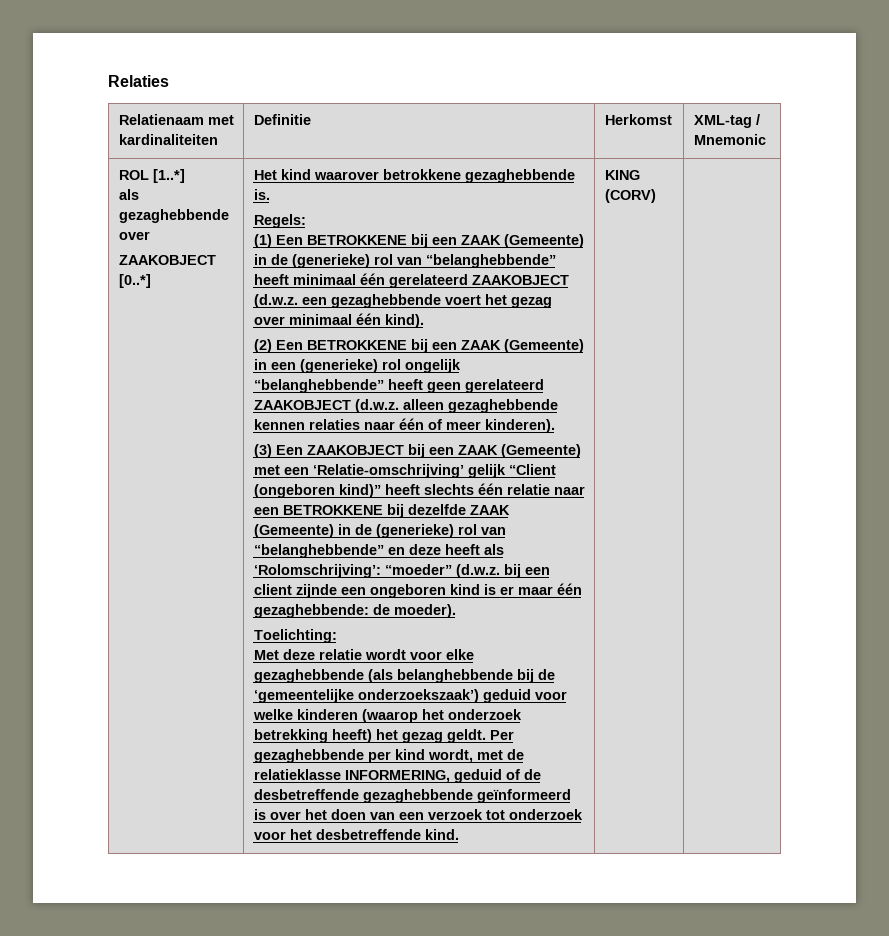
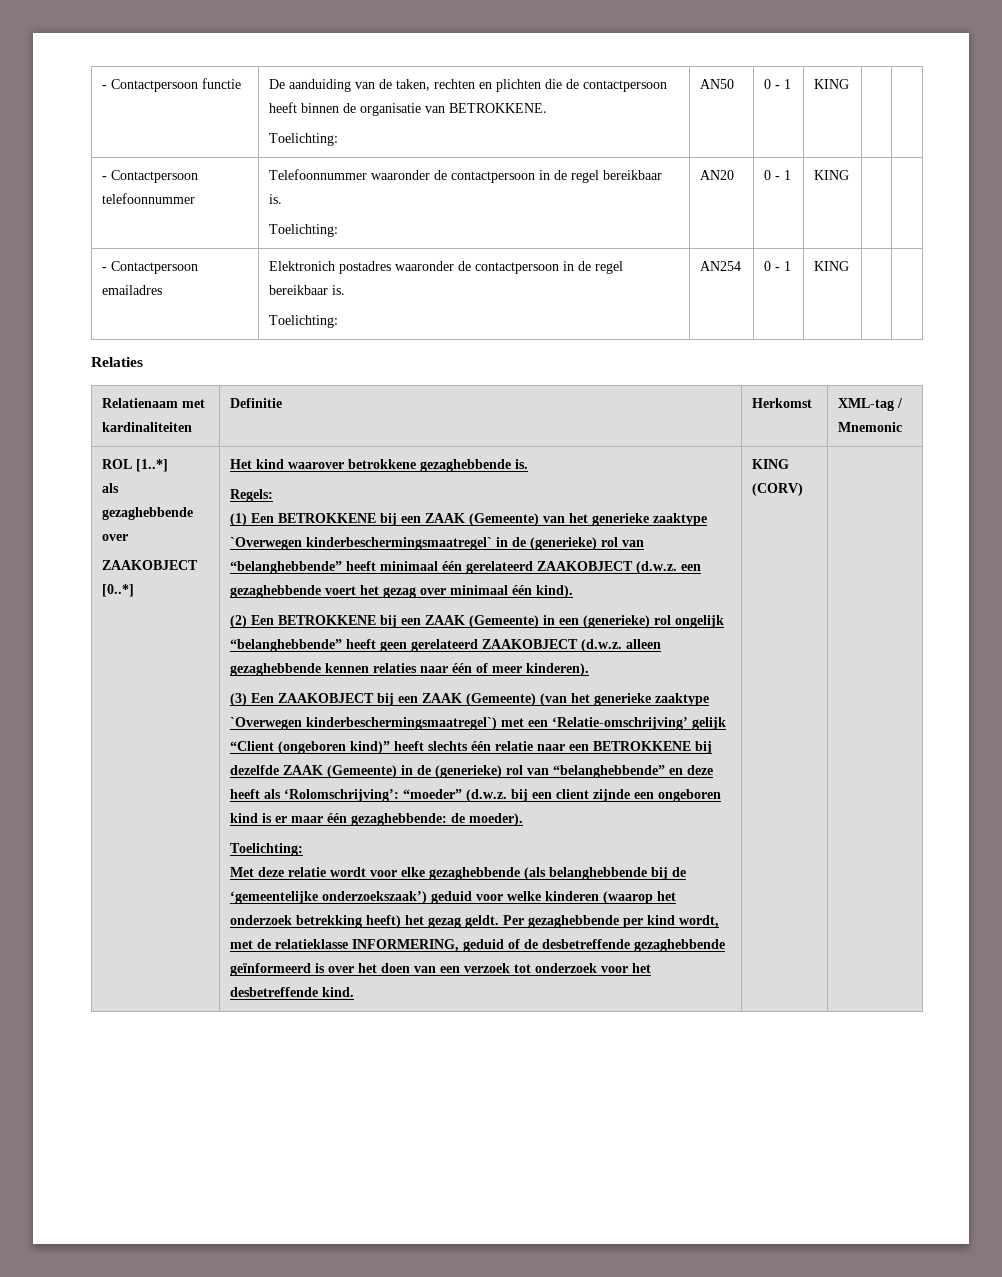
+ - Contactpersoon functie | De aanduiding van de taken, rechten en plichten die de contactpersoon heeft binnen de organisatie van BETROKKENE.
+ Toelichting: | AN50 | 0 - 1 | KING | |
+ - Contactpersoon telefoonnummer | Telefoonnummer waaronder de contactpersoon in de regel bereikbaar is.
+ Toelichting: | AN20 | 0 - 1 | KING | |
+ - Contactpersoon emailadres | Elektronich postadres waaronder de contactpersoon in de regel bereikbaar is.
+ Toelichting: | AN254 | 0 - 1 | KING | |
- (1) Een BETROKKENE bij een ZAAK (Gemeente) in de (generieke) rol van “belanghebbende” heeft minimaal één gerelateerd ZAAKOBJECT (d.w.z. een gezaghebbende voert het gezag over minimaal één kind).
+ (1) Een BETROKKENE bij een ZAAK (Gemeente) van het generieke zaaktype `Overwegen kinderbeschermingsmaatregel` in de (generieke) rol van “belanghebbende” heeft minimaal één gerelateerd ZAAKOBJECT (d.w.z. een gezaghebbende voert het gezag over minimaal één kind).
- (3) Een ZAAKOBJECT bij een ZAAK (Gemeente) met een ‘Relatie-omschrijving’ gelijk “Client (ongeboren kind)” heeft slechts één relatie naar een BETROKKENE bij dezelfde ZAAK (Gemeente) in de (generieke) rol van “belanghebbende” en deze heeft als ‘Rolomschrijving’: “moeder” (d.w.z. bij een client zijnde een ongeboren kind is er maar één gezaghebbende: de moeder).
+ (3) Een ZAAKOBJECT bij een ZAAK (Gemeente) (van het generieke zaaktype `Overwegen kinderbeschermingsmaatregel`) met een ‘Relatie-omschrijving’ gelijk “Client (ongeboren kind)” heeft slechts één relatie naar een BETROKKENE bij dezelfde ZAAK (Gemeente) in de (generieke) rol van “belanghebbende” en deze heeft als ‘Rolomschrijving’: “moeder” (d.w.z. bij een client zijnde een ongeboren kind is er maar één gezaghebbende: de moeder).

